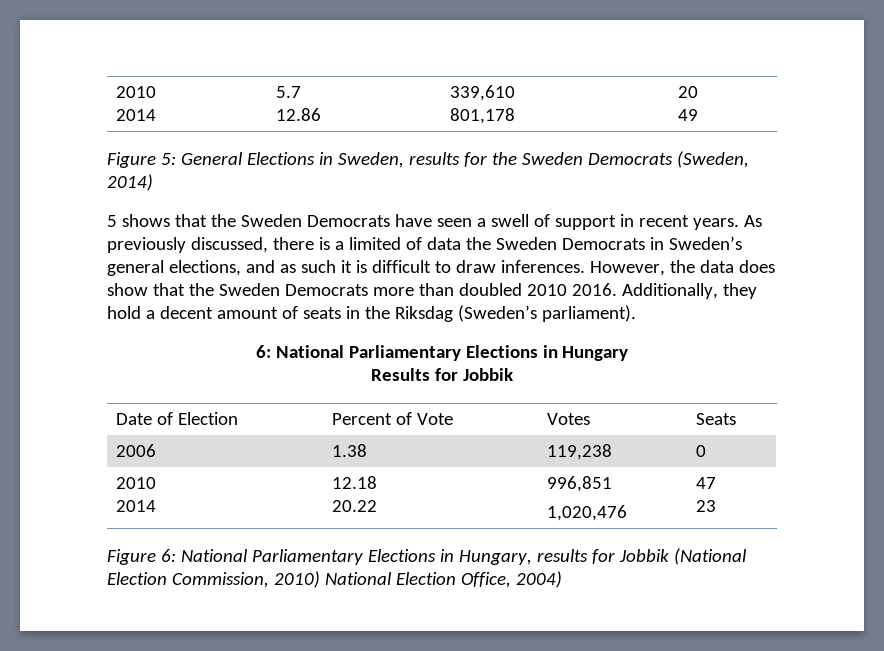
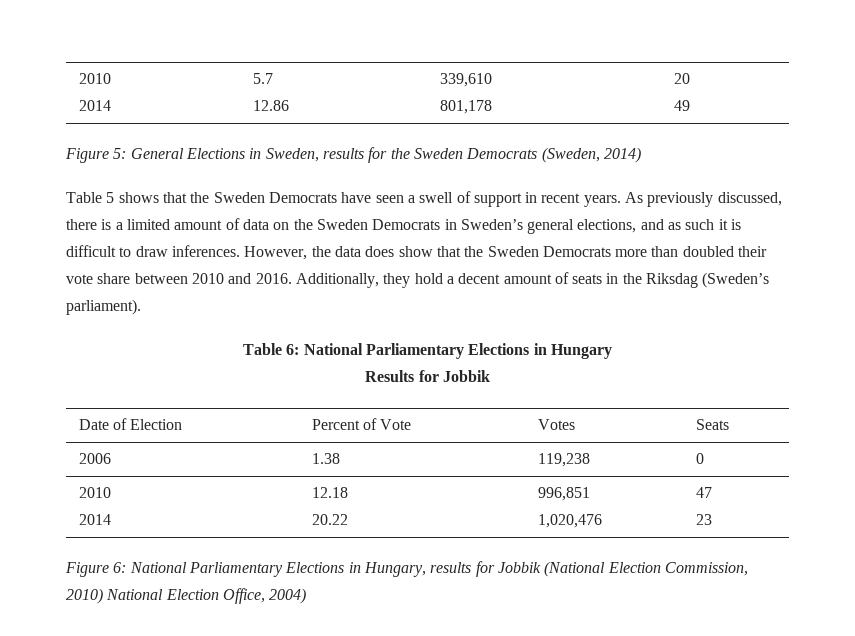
- 5 shows that the Sweden Democrats have seen a swell of support in recent years.
+ Table 5 shows that the Sweden Democrats have seen a swell of support in recent years.
- As previously discussed, there is a limited of data the Sweden Democrats in Sweden’s general elections, and as such it is difficult to draw inferences.
+ As previously discussed, there is a limited amount of data on the Sweden Democrats in Sweden’s general elections, and as such it is difficult to draw inferences.
- However, the data does show that the Sweden Democrats more than doubled 2010 2016.
+ However, the data does show that the Sweden Democrats more than doubled their vote share between 2010 and 2016.
- 6: National Parliamentary Elections in Hungary
+ Table 6: National Parliamentary Elections in Hungary

